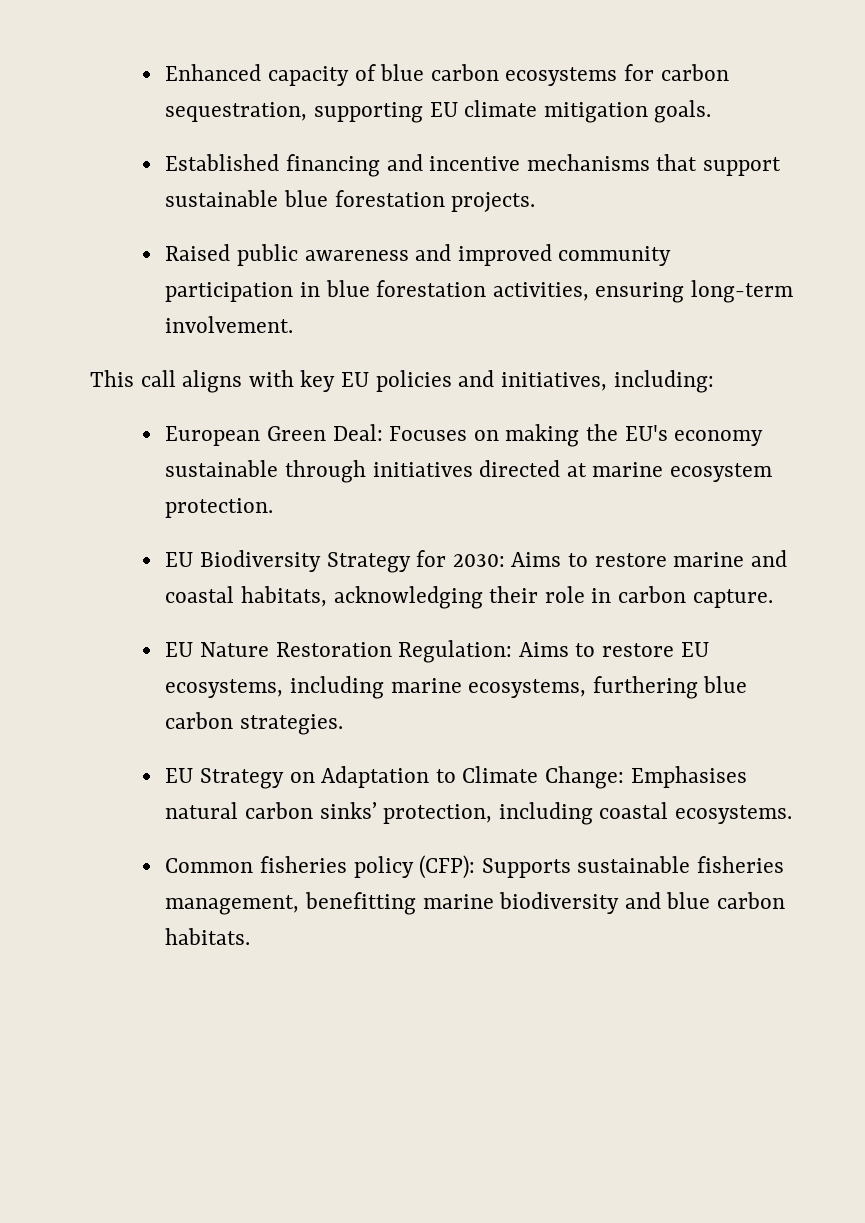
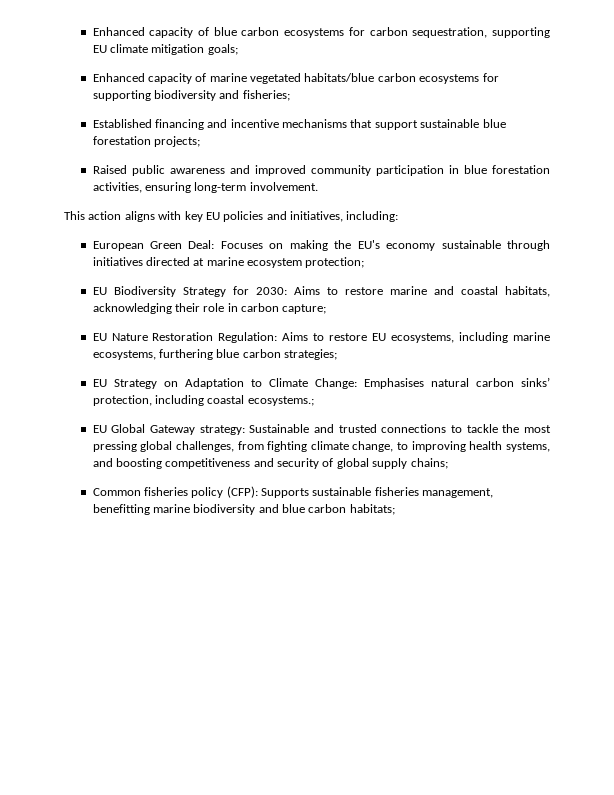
- Enhanced capacity of blue carbon ecosystems for carbon sequestration, supporting EU climate mitigation goals.
+ Enhanced capacity of blue carbon ecosystems for carbon sequestration, supporting EU climate mitigation goals;
+ Enhanced capacity of marine vegetated habitats/blue carbon ecosystems for supporting biodiversity and fisheries;
- Established financing and incentive mechanisms that support sustainable blue forestation projects.
+ Established financing and incentive mechanisms that support sustainable blue forestation projects;
- This call aligns with key EU policies and initiatives, including:
+ This action aligns with key EU policies and initiatives, including:
- European Green Deal: Focuses on making the EU's economy sustainable through initiatives directed at marine ecosystem protection.
+ European Green Deal: Focuses on making the EU's economy sustainable through initiatives directed at marine ecosystem protection;
- EU Biodiversity Strategy for 2030: Aims to restore marine and coastal habitats, acknowledging their role in carbon capture.
+ EU Biodiversity Strategy for 2030: Aims to restore marine and coastal habitats, acknowledging their role in carbon capture;
- EU Nature Restoration Regulation: Aims to restore EU ecosystems, including marine ecosystems, furthering blue carbon strategies.
+ EU Nature Restoration Regulation: Aims to restore EU ecosystems, including marine ecosystems, furthering blue carbon strategies;
- EU Strategy on Adaptation to Climate Change: Emphasises natural carbon sinks’ protection, including coastal ecosystems.
+ EU Strategy on Adaptation to Climate Change: Emphasises natural carbon sinks’ protection, including coastal ecosystems.;
+ EU Global Gateway strategy: Sustainable and trusted connections to tackle the most pressing global challenges, from fighting climate change, to improving health systems, and boosting competitiveness and security of global supply chains;
- Common fisheries policy (CFP): Supports sustainable fisheries management, benefitting marine biodiversity and blue carbon habitats.
+ Common fisheries policy (CFP): Supports sustainable fisheries management, benefitting marine biodiversity and blue carbon habitats;

